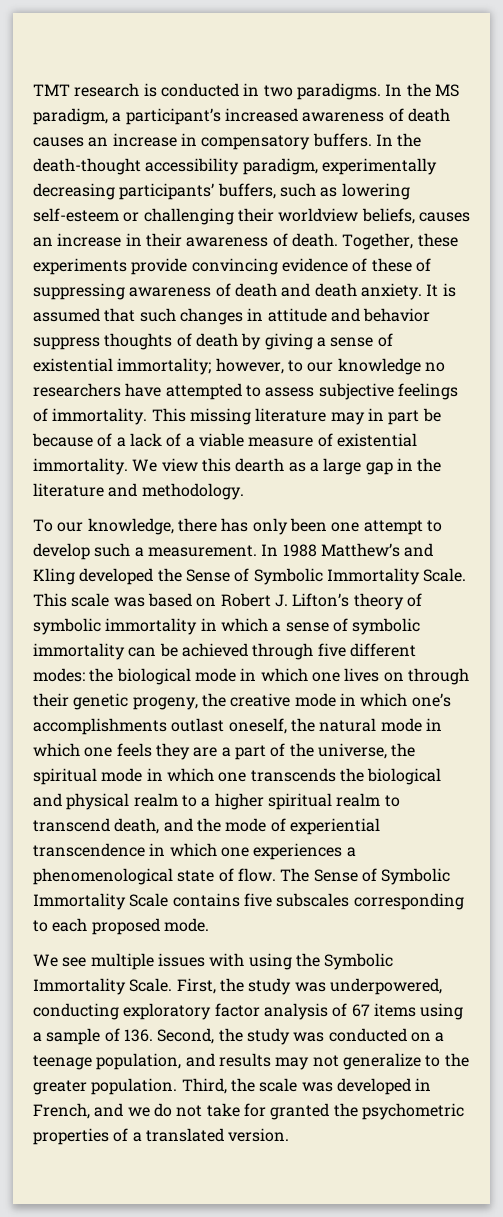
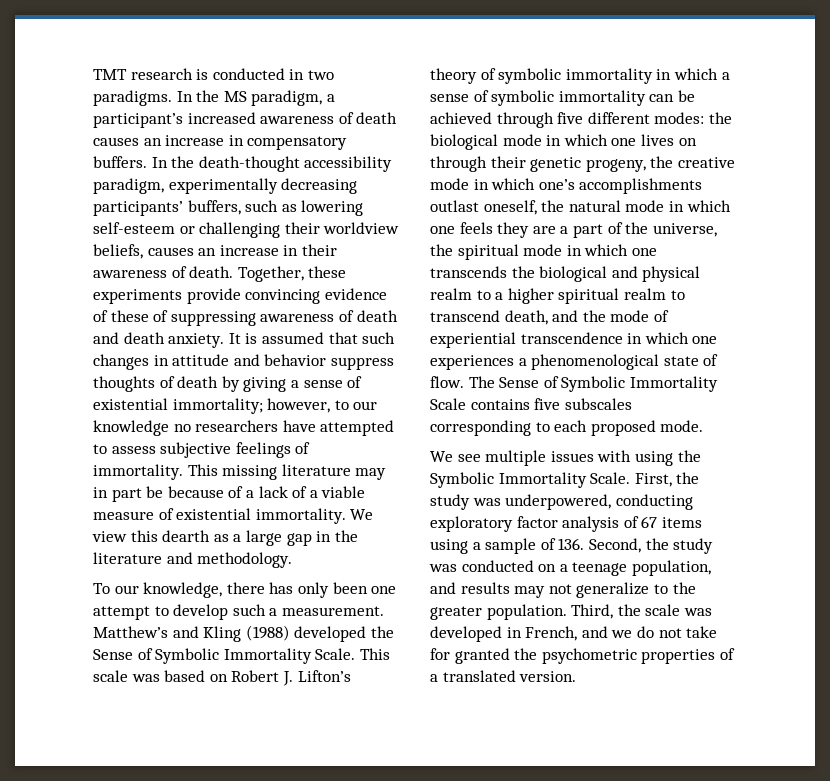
- In 1988 Matthew’s and Kling developed the Sense of Symbolic Immortality Scale.
+ Matthew’s and Kling (1988) developed the Sense of Symbolic Immortality Scale.

